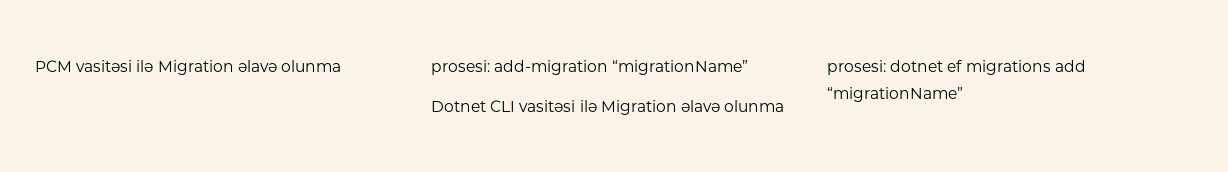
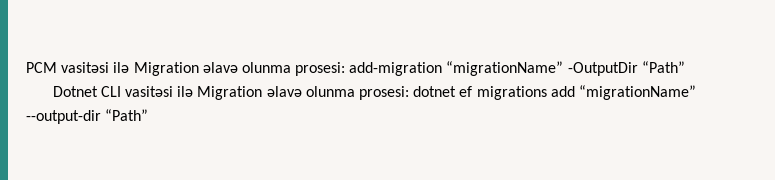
- PCM vasitəsi ilə Migration əlavə olunma prosesi: add-migration “migrationName”
+ PCM vasitəsi ilə Migration əlavə olunma prosesi: add-migration “migrationName” -OutputDir “Path”
- Dotnet CLI vasitəsi ilə Migration əlavə olunma prosesi: dotnet ef migrations add “migrationName”
+ Dotnet CLI vasitəsi ilə Migration əlavə olunma prosesi: dotnet ef migrations add “migrationName” --output-dir “Path”

